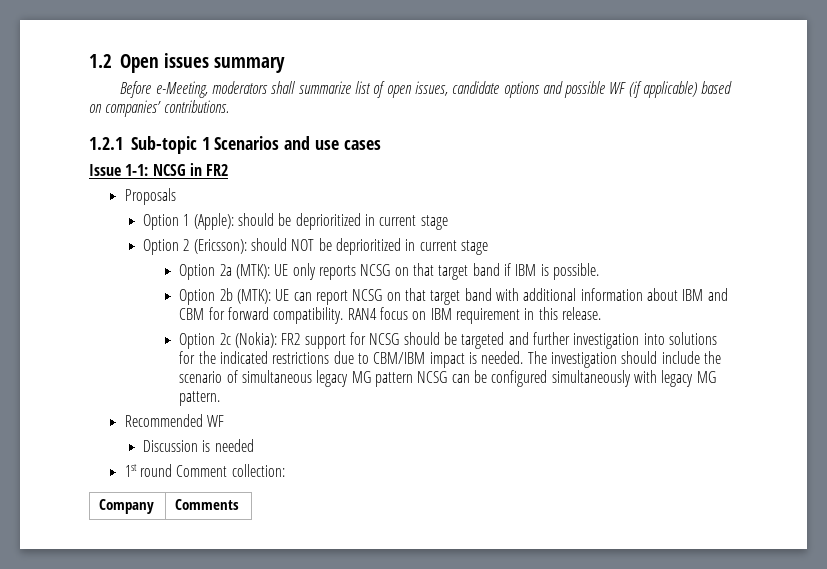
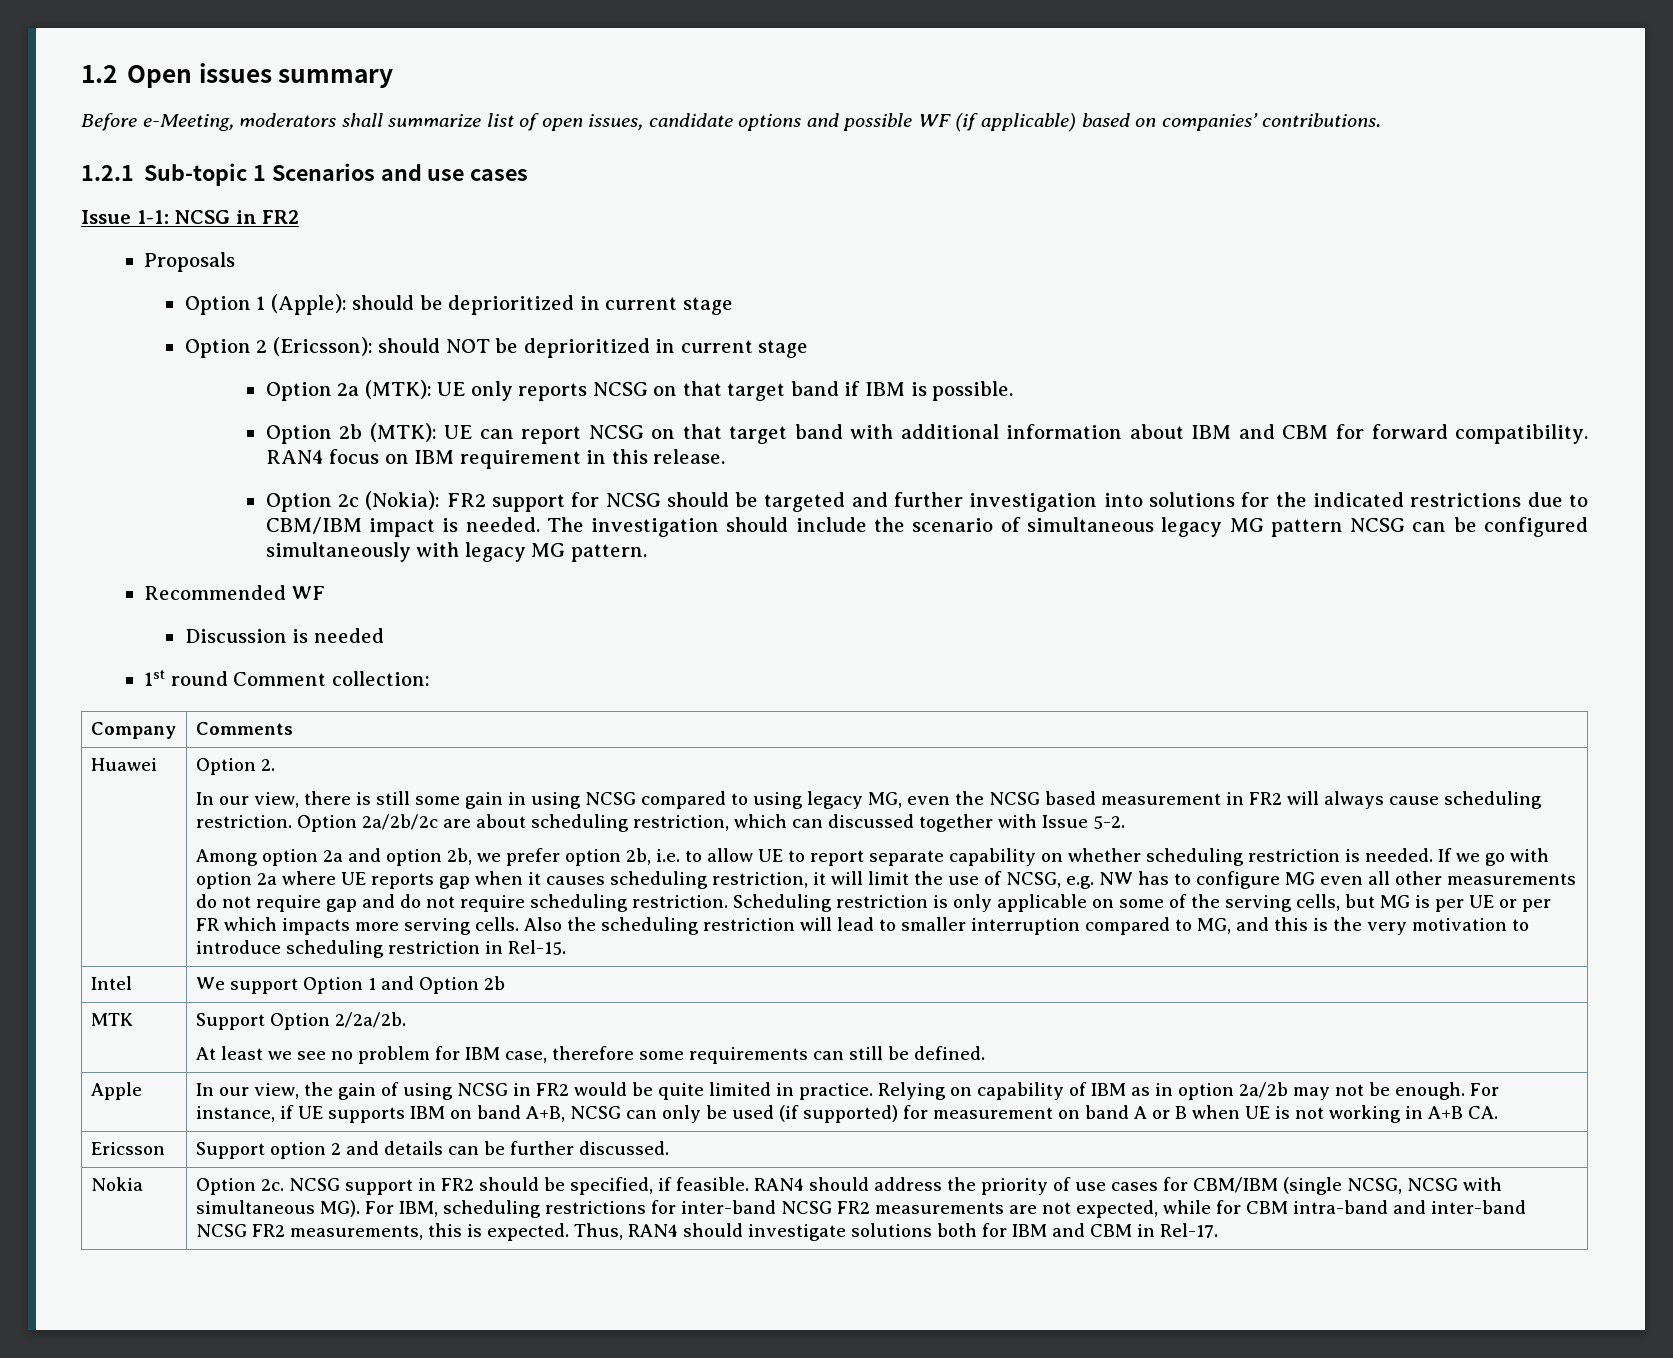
+ Huawei | Option 2.
+ In our view, there is still some gain in using NCSG compared to using legacy MG, even the NCSG based measurement in FR2 will always cause scheduling restriction. Option 2a/2b/2c are about scheduling restriction, which can discussed together with Issue 5-2.
+ Among option 2a and option 2b, we prefer option 2b, i.e. to allow UE to report separate capability on whether scheduling restriction is needed. If we go with option 2a where UE reports gap when it causes scheduling restriction, it will limit the use of NCSG, e.g. NW has to configure MG even all other measurements do not require gap and do not require scheduling restriction. Scheduling restriction is only applicable on some of the serving cells, but MG is per UE or per FR which impacts more serving cells. Also the scheduling restriction will lead to smaller interruption compared to MG, and this is the very motivation to introduce scheduling restriction in Rel-15.
+ Intel | We support Option 1 and Option 2b
+ MTK | Support Option 2/2a/2b.
+ At least we see no problem for IBM case, therefore some requirements can still be defined.
+ Apple | In our view, the gain of using NCSG in FR2 would be quite limited in practice. Relying on capability of IBM as in option 2a/2b may not be enough. For instance, if UE supports IBM on band A+B, NCSG can only be used (if supported) for measurement on band A or B when UE is not working in A+B CA.
+ Ericsson | Support option 2 and details can be further discussed.
+ Nokia | Option 2c. NCSG support in FR2 should be specified, if feasible. RAN4 should address the priority of use cases for CBM/IBM (single NCSG, NCSG with simultaneous MG). For IBM, scheduling restrictions for inter-band NCSG FR2 measurements are not expected, while for CBM intra-band and inter-band NCSG FR2 measurements, this is expected. Thus, RAN4 should investigate solutions both for IBM and CBM in Rel-17.

